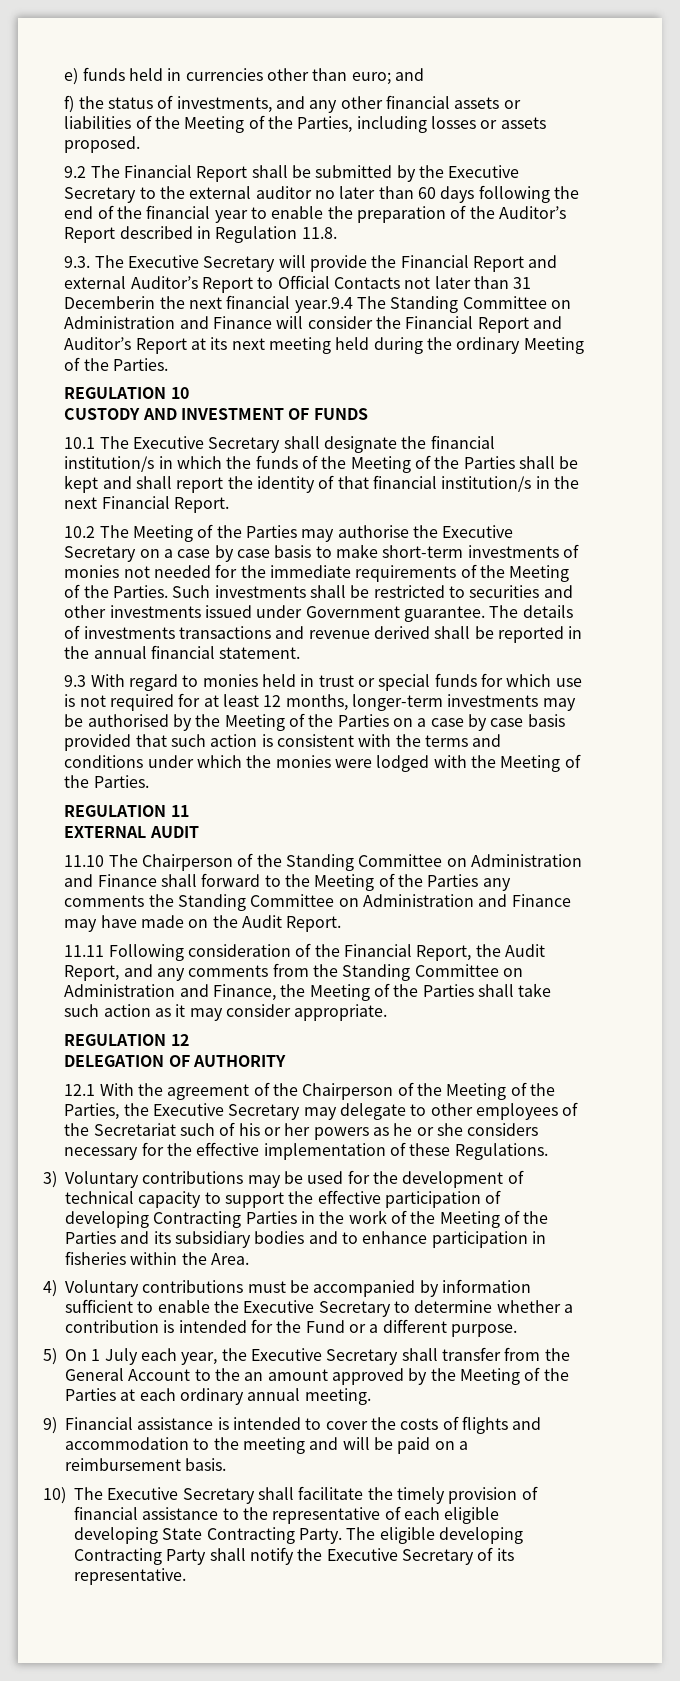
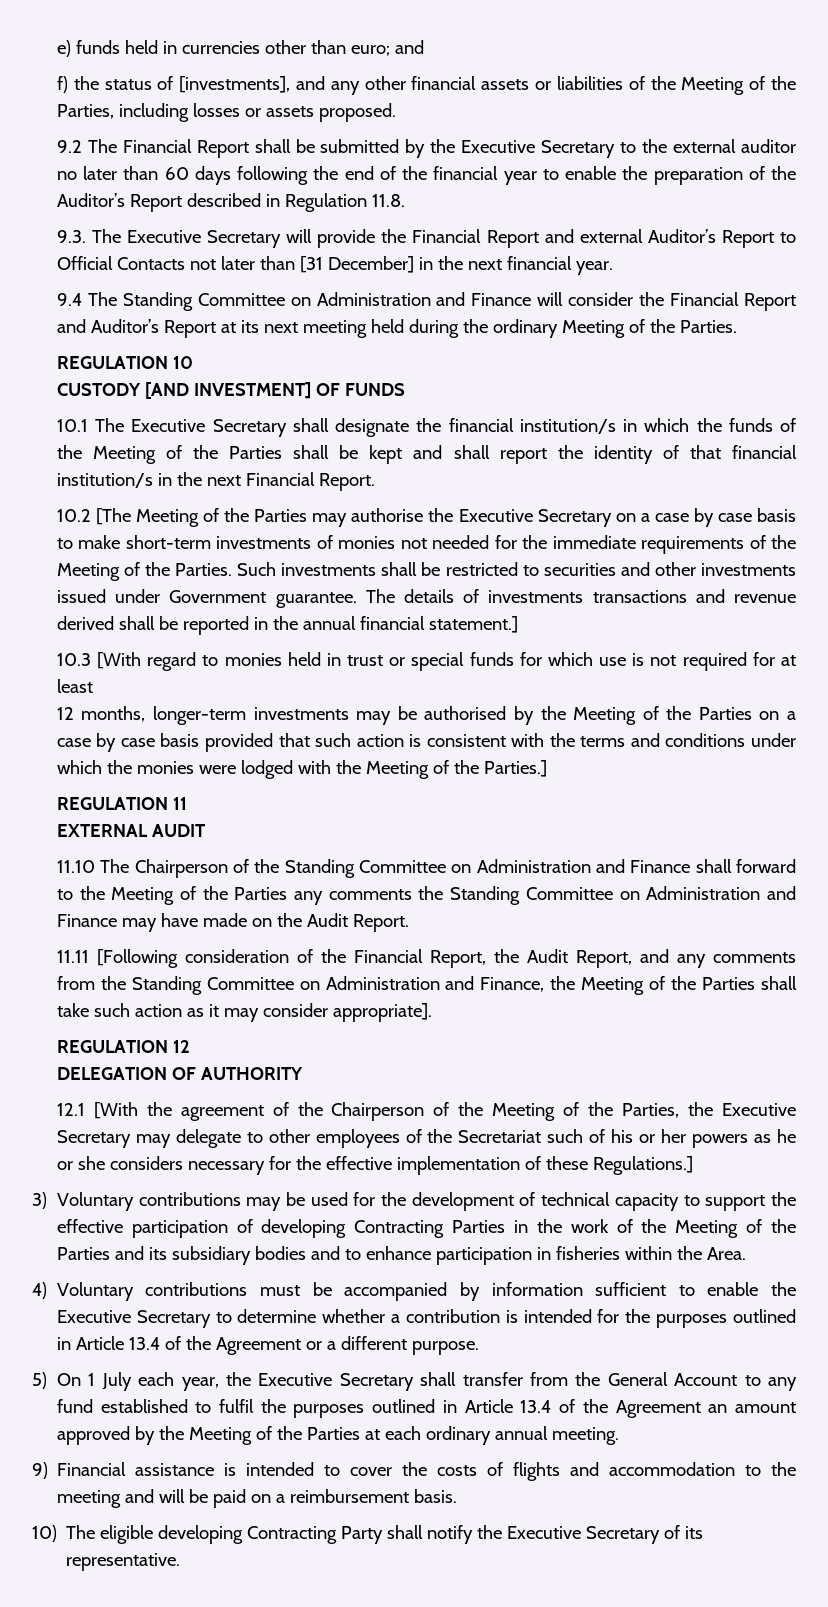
- f) the status of investments, and any other financial assets or liabilities of the Meeting of the Parties, including losses or assets proposed.
+ f) the status of [investments], and any other financial assets or liabilities of the Meeting of the Parties, including losses or assets proposed.
- 9.3. The Executive Secretary will provide the Financial Report and external Auditor’s Report to Official Contacts not later than 31 Decemberin the next financial year.9.4 The Standing Committee on Administration and Finance will consider the Financial Report and Auditor’s Report at its next meeting held during the ordinary Meeting of the Parties.
+ 9.3. The Executive Secretary will provide the Financial Report and external Auditor’s Report to Official Contacts not later than [31 December] in the next financial year.
+ 9.4 The Standing Committee on Administration and Finance will consider the Financial Report and Auditor’s Report at its next meeting held during the ordinary Meeting of the Parties.
- CUSTODY AND INVESTMENT OF FUNDS
+ CUSTODY [AND INVESTMENT] OF FUNDS
- 10.2 The Meeting of the Parties may authorise the Executive Secretary on a case by case basis to make short-term investments of monies not needed for the immediate requirements of the Meeting of the Parties.
+ 10.2 [The Meeting of the Parties may authorise the Executive Secretary on a case by case basis to make short-term investments of monies not needed for the immediate requirements of the Meeting of the Parties.
- The details of investments transactions and revenue derived shall be reported in the annual financial statement.
- 9.3 With regard to monies held in trust or special funds for which use is not required for at least 12 months, longer-term investments may be authorised by the Meeting of the Parties on a case by case basis provided that such action is consistent with the terms and conditions under which the monies were lodged with the Meeting of the Parties.
+ The details of investments transactions and revenue derived shall be reported in the annual financial statement.]
+ 10.3 [With regard to monies held in trust or special funds for which use is not required for at least
+ 12 months, longer-term investments may be authorised by the Meeting of the Parties on a case by case basis provided that such action is consistent with the terms and conditions under which the monies were lodged with the Meeting of the Parties.]
- 11.11 Following consideration of the Financial Report, the Audit Report, and any comments from the Standing Committee on Administration and Finance, the Meeting of the Parties shall take such action as it may consider appropriate.
+ 11.11 [Following consideration of the Financial Report, the Audit Report, and any comments from the Standing Committee on Administration and Finance, the Meeting of the Parties shall take such action as it may consider appropriate].
- 12.1 With the agreement of the Chairperson of the Meeting of the Parties, the Executive Secretary may delegate to other employees of the Secretariat such of his or her powers as he or she considers necessary for the effective implementation of these Regulations.
+ 12.1 [With the agreement of the Chairperson of the Meeting of the Parties, the Executive Secretary may delegate to other employees of the Secretariat such of his or her powers as he or she considers necessary for the effective implementation of these Regulations.]
- 4) Voluntary contributions must be accompanied by information sufficient to enable the Executive Secretary to determine whether a contribution is intended for the Fund or a different purpose.
+ 4) Voluntary contributions must be accompanied by information sufficient to enable the Executive Secretary to determine whether a contribution is intended for the purposes outlined in Article 13.4 of the Agreement or a different purpose.
- 5) On 1 July each year, the Executive Secretary shall transfer from the General Account to the an amount approved by the Meeting of the Parties at each ordinary annual meeting.
+ 5) On 1 July each year, the Executive Secretary shall transfer from the General Account to any fund established to fulfil the purposes outlined in Article 13.4 of the Agreement an amount approved by the Meeting of the Parties at each ordinary annual meeting.
- 10) The Executive Secretary shall facilitate the timely provision of financial assistance to the representative of each eligible developing State Contracting Party. The eligible developing Contracting Party shall notify the Executive Secretary of its representative.
+ 10) The eligible developing Contracting Party shall notify the Executive Secretary of its representative.

